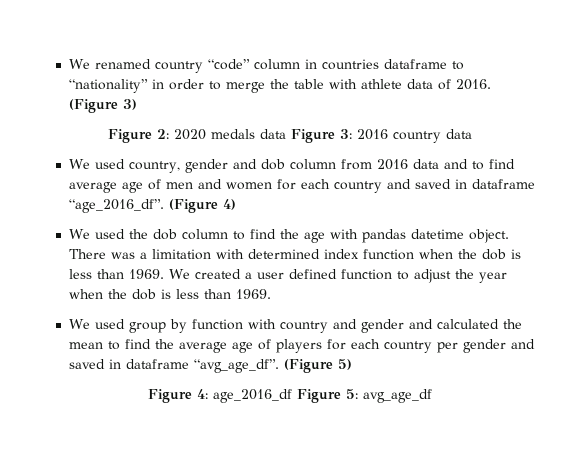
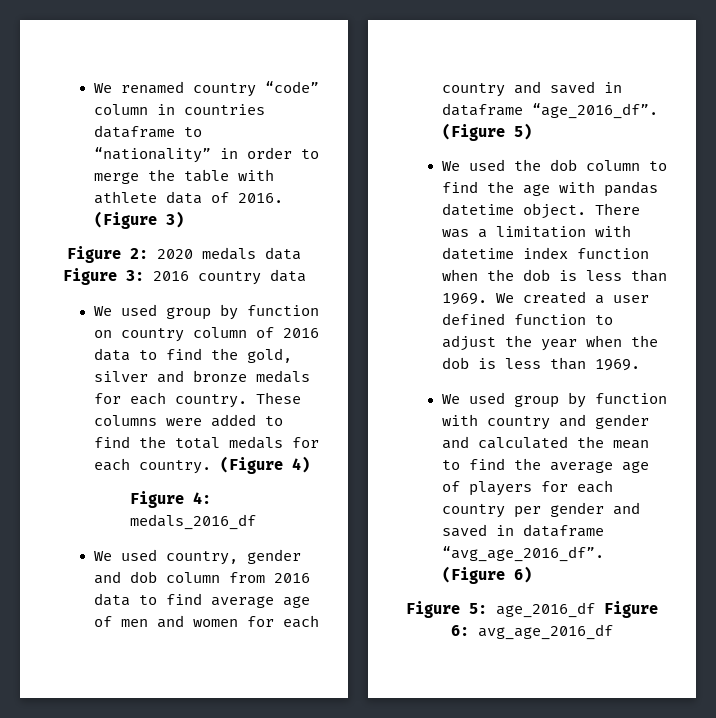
+ We used group by function on country column of 2016 data to find the gold, silver and bronze medals for each country. These columns were added to find the total medals for each country. (Figure 4)
+ Figure 4: medals_2016_df
- We used country, gender and dob column from 2016 data and to find average age of men and women for each country and saved in dataframe “age_2016_df”.
+ We used country, gender and dob column from 2016 data to find average age of men and women for each country and saved in dataframe “age_2016_df”.
- (Figure 4)
+ (Figure 5)
- There was a limitation with determined index function when the dob is less than 1969.
+ There was a limitation with datetime index function when the dob is less than 1969.
- We used group by function with country and gender and calculated the mean to find the average age of players for each country per gender and saved in dataframe “avg_age_df”. (Figure 5)
- Figure 4: age_2016_df Figure 5: avg_age_df
+ We used group by function with country and gender and calculated the mean to find the average age of players for each country per gender and saved in dataframe “avg_age_2016_df”. (Figure 6)
+ Figure 5: age_2016_df Figure 6: avg_age_2016_df

